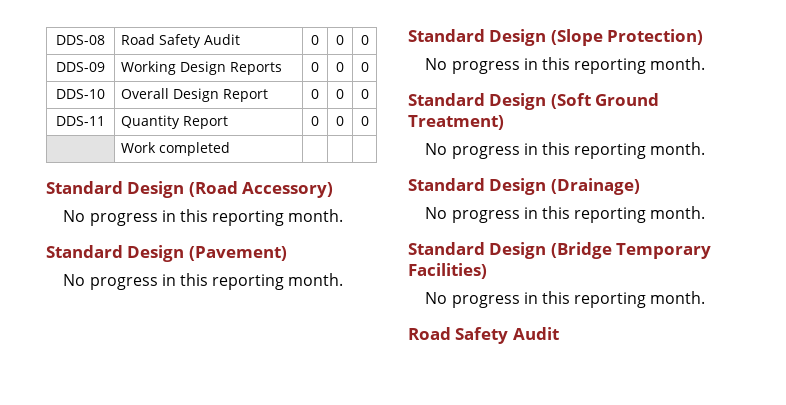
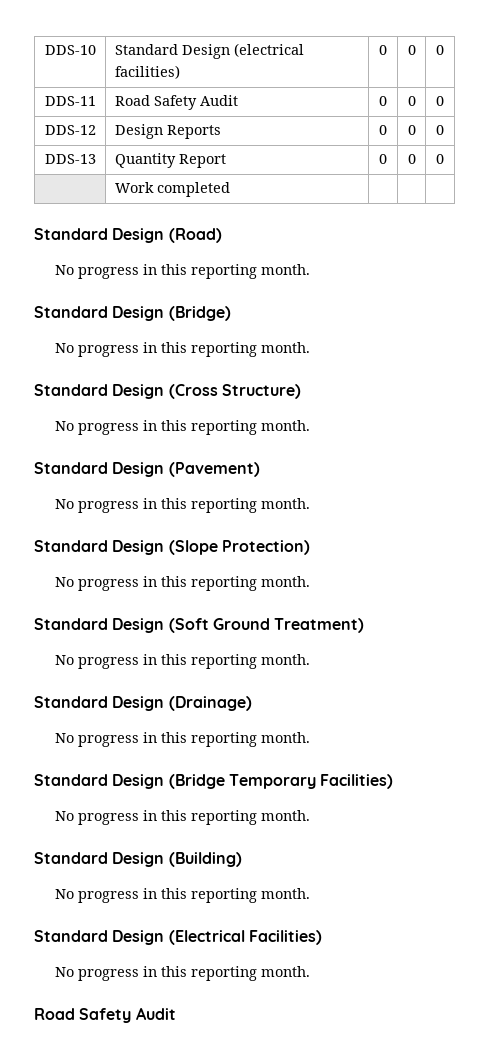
- DDS-08 | Road Safety Audit | 0 | 0 | 0
+ DDS-10 | Standard Design (electrical facilities) | 0 | 0 | 0
+ DDS-11 | Road Safety Audit | 0 | 0 | 0
- DDS-09 | Working Design Reports | 0 | 0 | 0
+ DDS-12 | Design Reports | 0 | 0 | 0
- DDS-10 | Overall Design Report | 0 | 0 | 0
- DDS-11 | Quantity Report | 0 | 0 | 0
+ DDS-13 | Quantity Report | 0 | 0 | 0
- Standard Design (Road Accessory)
+ Standard Design (Road)
+ No progress in this reporting month.
+ Standard Design (Bridge)
+ No progress in this reporting month.
+ Standard Design (Cross Structure)
+ Standard Design (Building)
+ No progress in this reporting month.
+ Standard Design (Electrical Facilities)
+ No progress in this reporting month.

